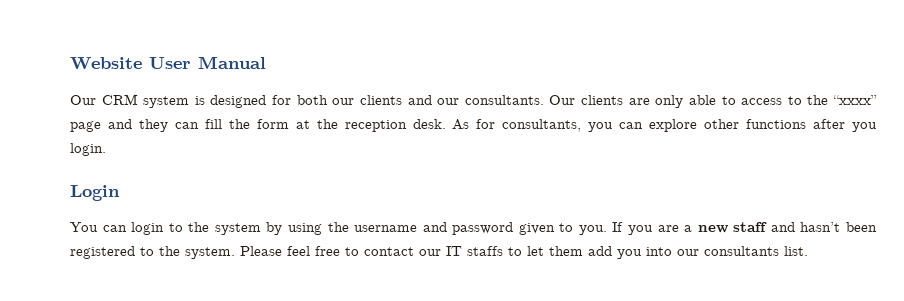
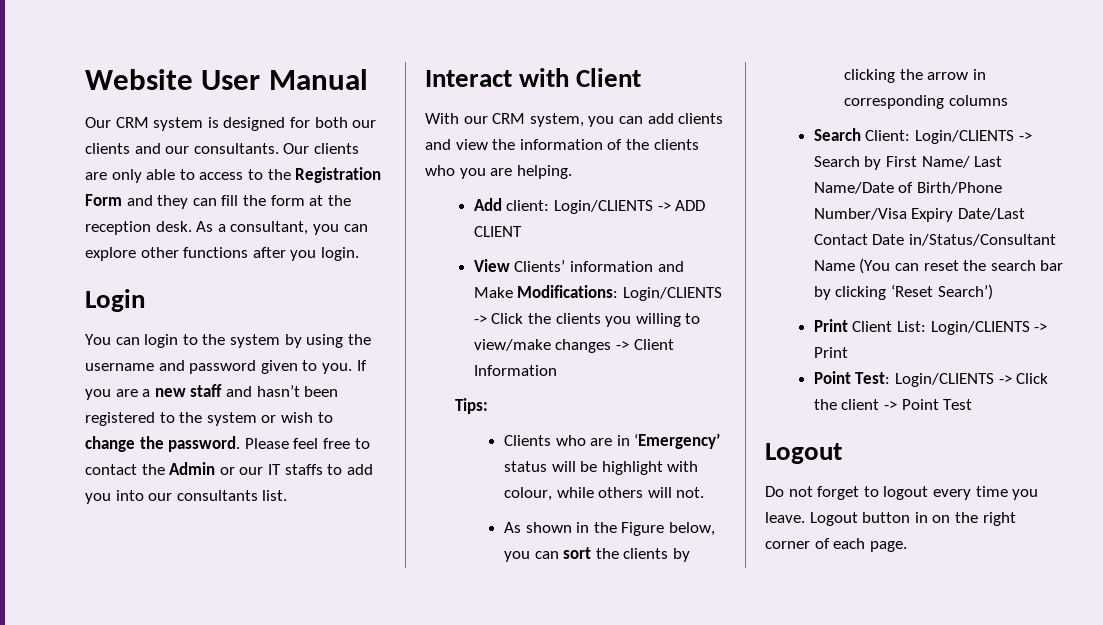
- Our clients are only able to access to the “xxxx” page and they can fill the form at the reception desk.
+ Our clients are only able to access to the Registration Form and they can fill the form at the reception desk.
- As for consultants, you can explore other functions after you login.
+ As a consultant, you can explore other functions after you login.
- If you are a new staff and hasn’t been registered to the system.
+ If you are a new staff and hasn’t been registered to the system or wish to change the password.
- Please feel free to contact our IT staffs to let them add you into our consultants list.
+ Please feel free to contact the Admin or our IT staffs to add you into our consultants list.
+ Interact with Client
+ With our CRM system, you can add clients and view the information of the clients who you are helping.
+ Add client: Login/CLIENTS -> ADD CLIENT
+ View Clients’ information and Make Modifications: Login/CLIENTS -> Click the clients you willing to view/make changes -> Client Information
+ Tips:
+ Clients who are in ‘Emergency’ status will be highlight with colour, while others will not.
+ As shown in the Figure below, you can sort the clients by clicking the arrow in corresponding columns
+ Search Client: Login/CLIENTS -> Search by First Name/ Last Name/Date of Birth/Phone Number/Visa Expiry Date/Last Contact Date in/Status/Consultant Name (You can reset the search bar by clicking ‘Reset Search’)
+ Print Client List: Login/CLIENTS -> Print
+ Point Test: Login/CLIENTS -> Click the client -> Point Test
+ Logout
+ Do not forget to logout every time you leave. Logout button in on the right corner of each page.

